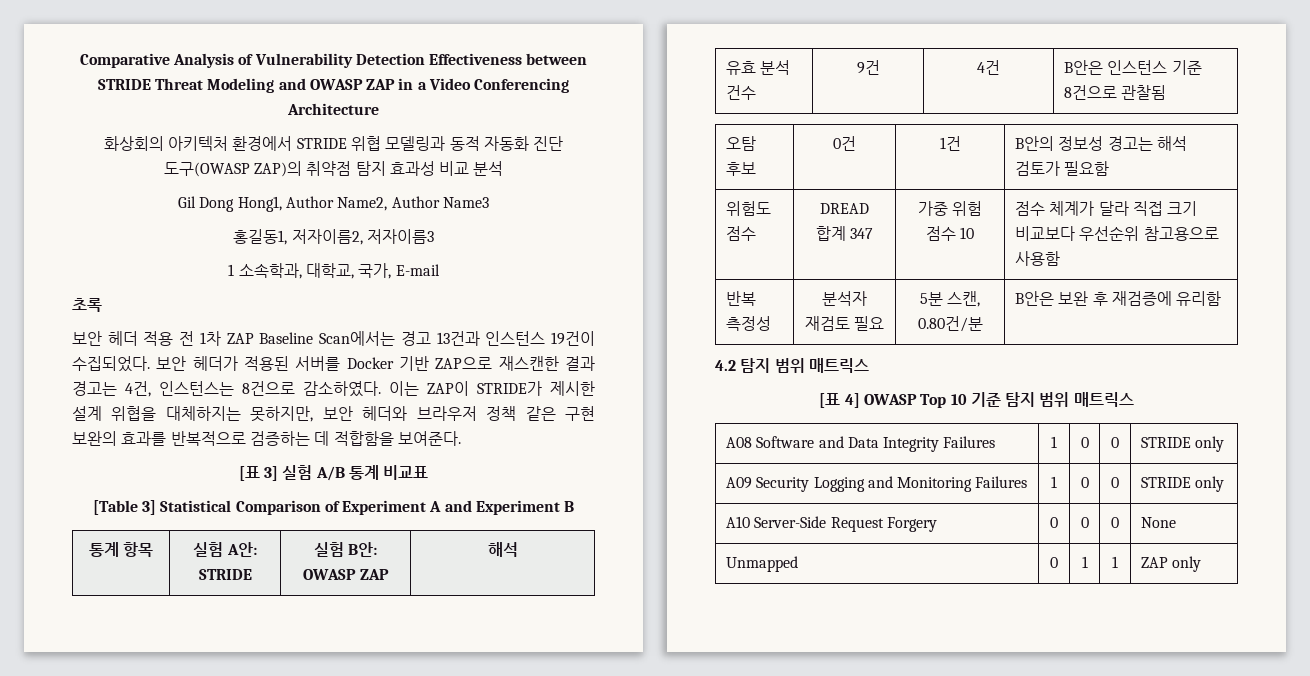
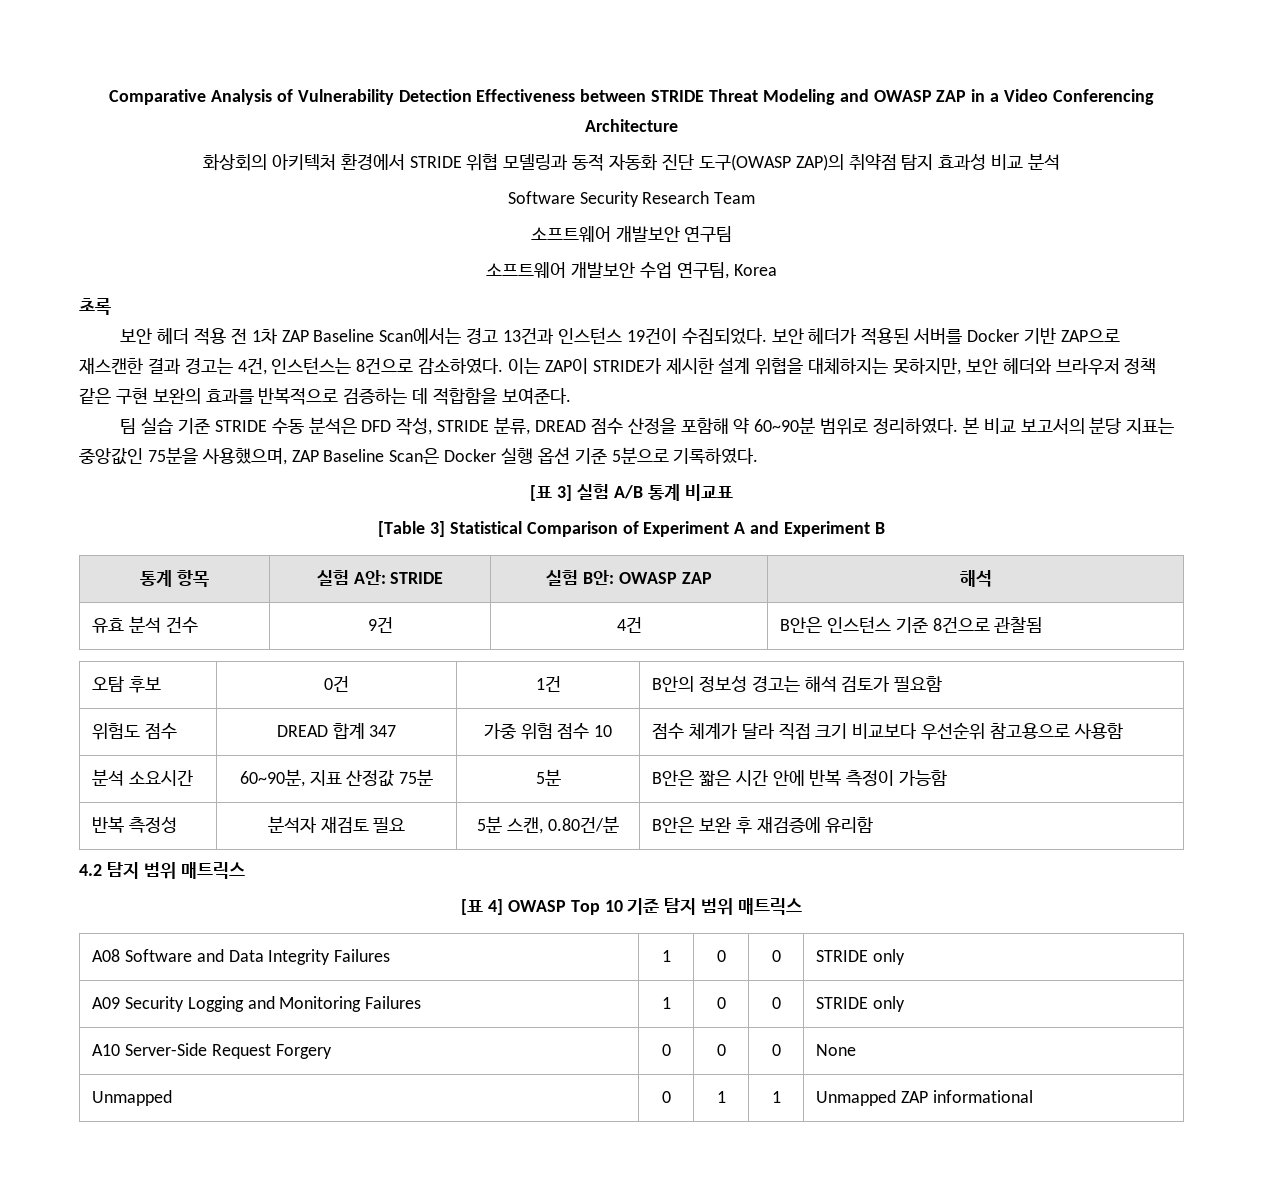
- Gil Dong Hong1, Author Name2, Author Name3
- 홍길동1, 저자이름2, 저자이름3
- 1 소속학과, 대학교, 국가, E-mail
+ Software Security Research Team
+ 소프트웨어 개발보안 연구팀
+ 소프트웨어 개발보안 수업 연구팀, Korea
+ 팀 실습 기준 STRIDE 수동 분석은 DFD 작성, STRIDE 분류, DREAD 점수 산정을 포함해 약 60~90분 범위로 정리하였다. 본 비교 보고서의 분당 지표는 중앙값인 75분을 사용했으며, ZAP Baseline Scan은 Docker 실행 옵션 기준 5분으로 기록하였다.
+ 분석 소요시간 | 60~90분, 지표 산정값 75분 | 5분 | B안은 짧은 시간 안에 반복 측정이 가능함
- Unmapped | 0 | 1 | 1 | ZAP only
+ Unmapped | 0 | 1 | 1 | Unmapped ZAP informational

